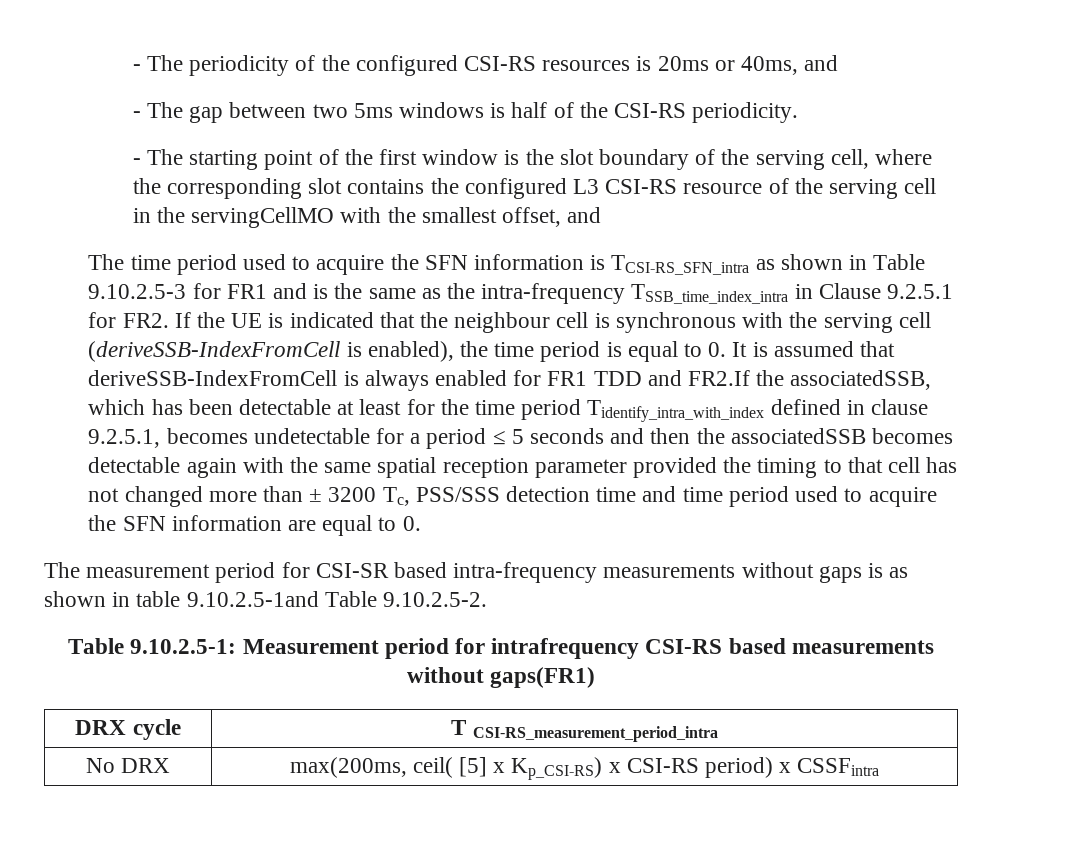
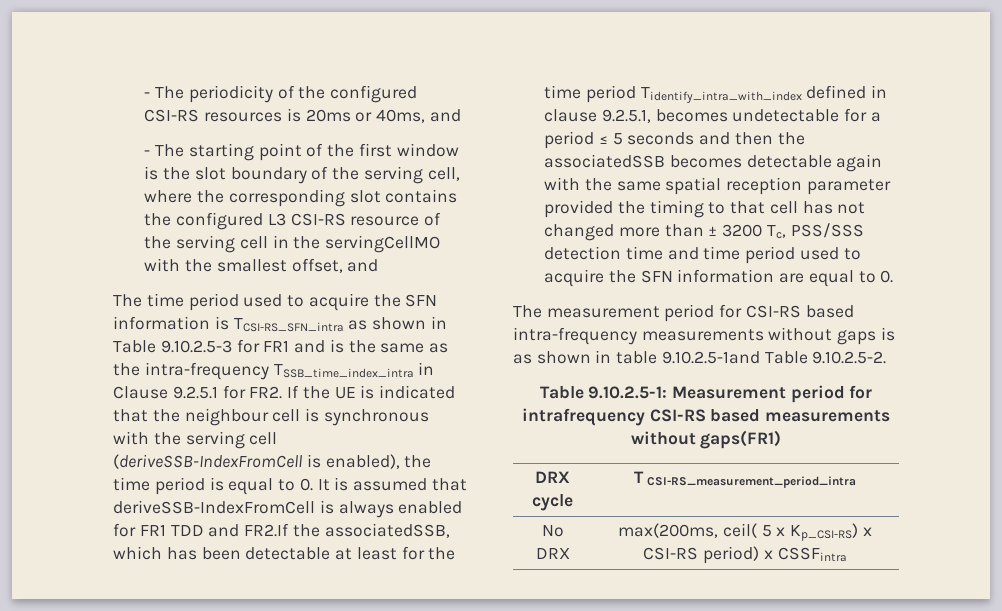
- - The gap between two 5ms windows is half of the CSI-RS periodicity.
- The measurement period for CSI-SR based intra-frequency measurements without gaps is as shown in table 9.10.2.5-1and Table 9.10.2.5-2.
+ The measurement period for CSI-RS based intra-frequency measurements without gaps is as shown in table 9.10.2.5-1and Table 9.10.2.5-2.
- No DRX | max(200ms, ceil( [5] x Kp_CSI-RS) x CSI-RS period) x CSSFintra
+ No DRX | max(200ms, ceil( 5 x Kp_CSI-RS) x CSI-RS period) x CSSFintra

